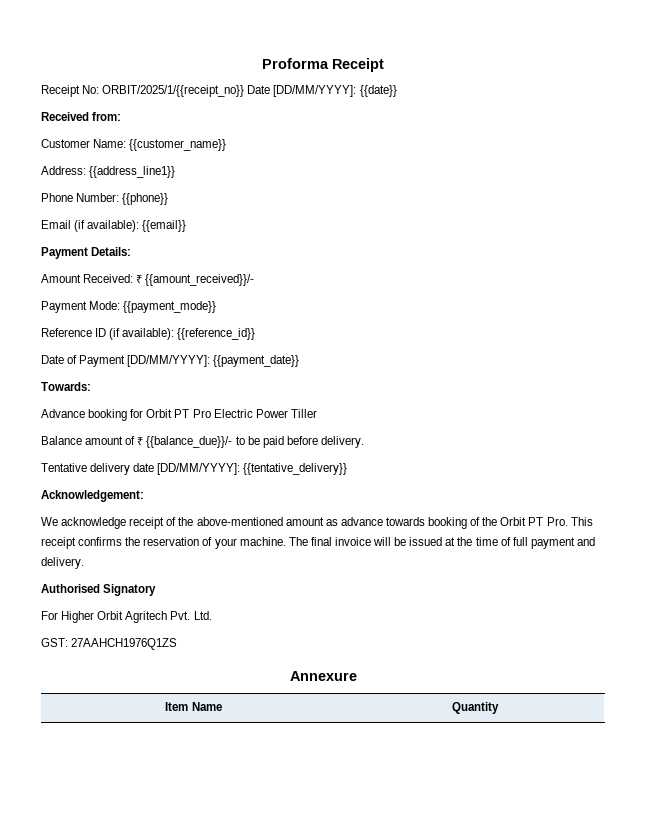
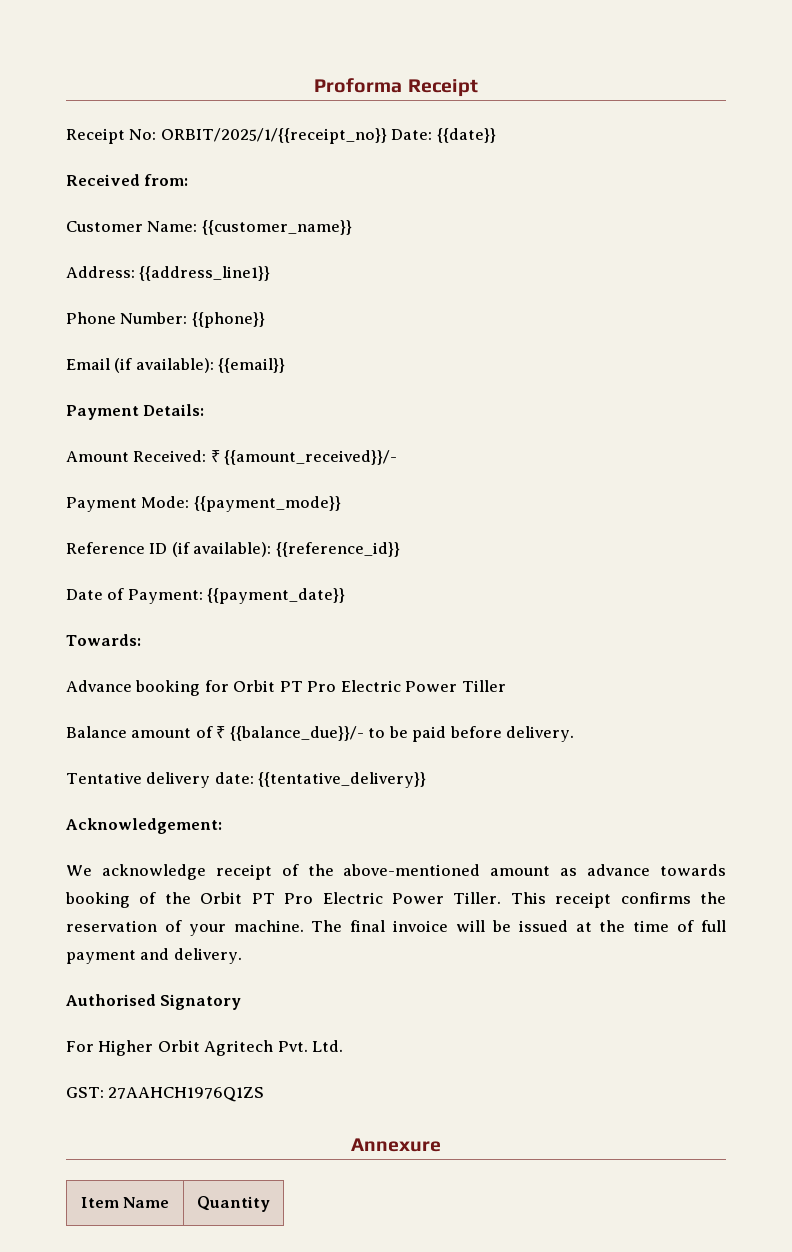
- Receipt No: ORBIT/2025/1/{{receipt_no}} Date [DD/MM/YYYY]: {{date}}
+ Receipt No: ORBIT/2025/1/{{receipt_no}} Date: {{date}}
- Date of Payment [DD/MM/YYYY]: {{payment_date}}
+ Date of Payment: {{payment_date}}
- Tentative delivery date [DD/MM/YYYY]: {{tentative_delivery}}
+ Tentative delivery date: {{tentative_delivery}}
- We acknowledge receipt of the above-mentioned amount as advance towards booking of the Orbit PT Pro. This receipt confirms the reservation of your machine.
+ We acknowledge receipt of the above-mentioned amount as advance towards booking of the Orbit PT Pro Electric Power Tiller. This receipt confirms the reservation of your machine.

